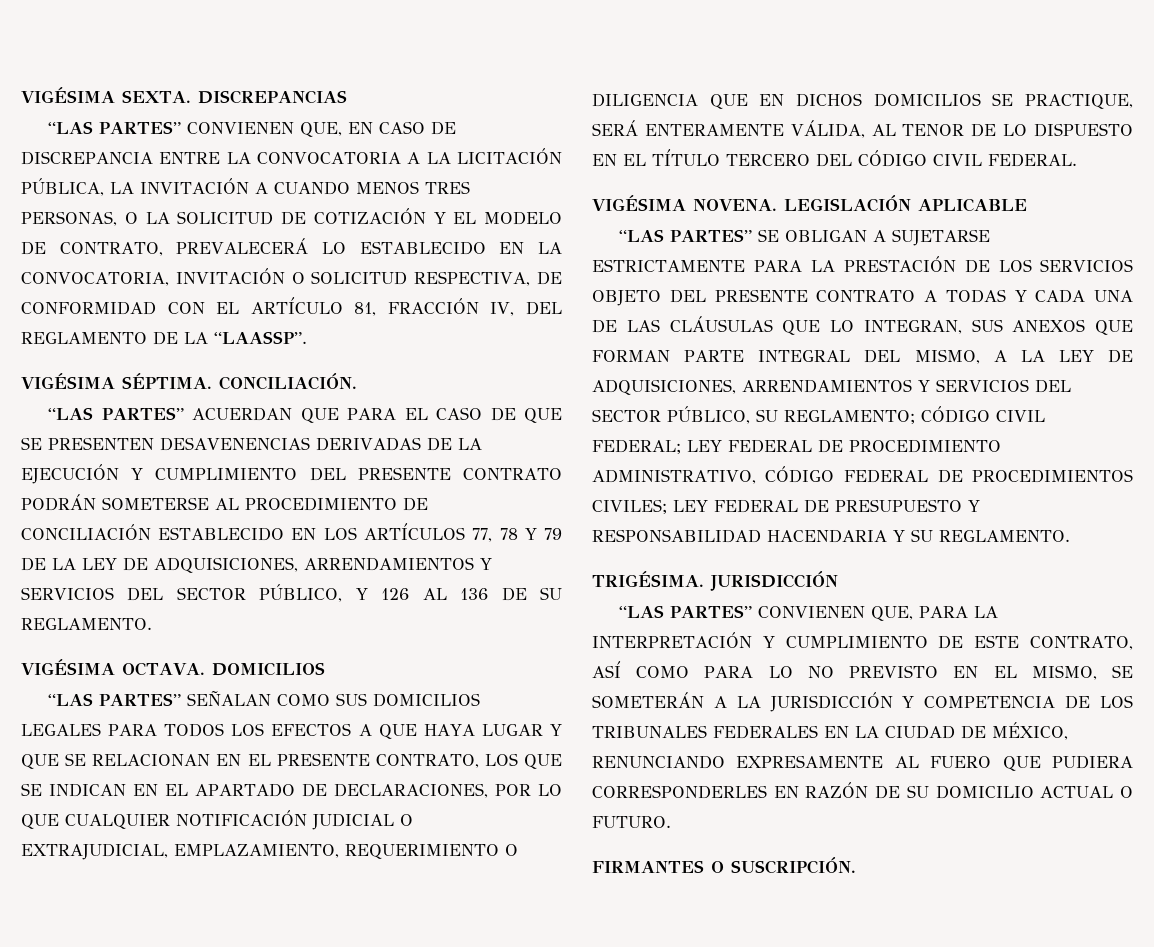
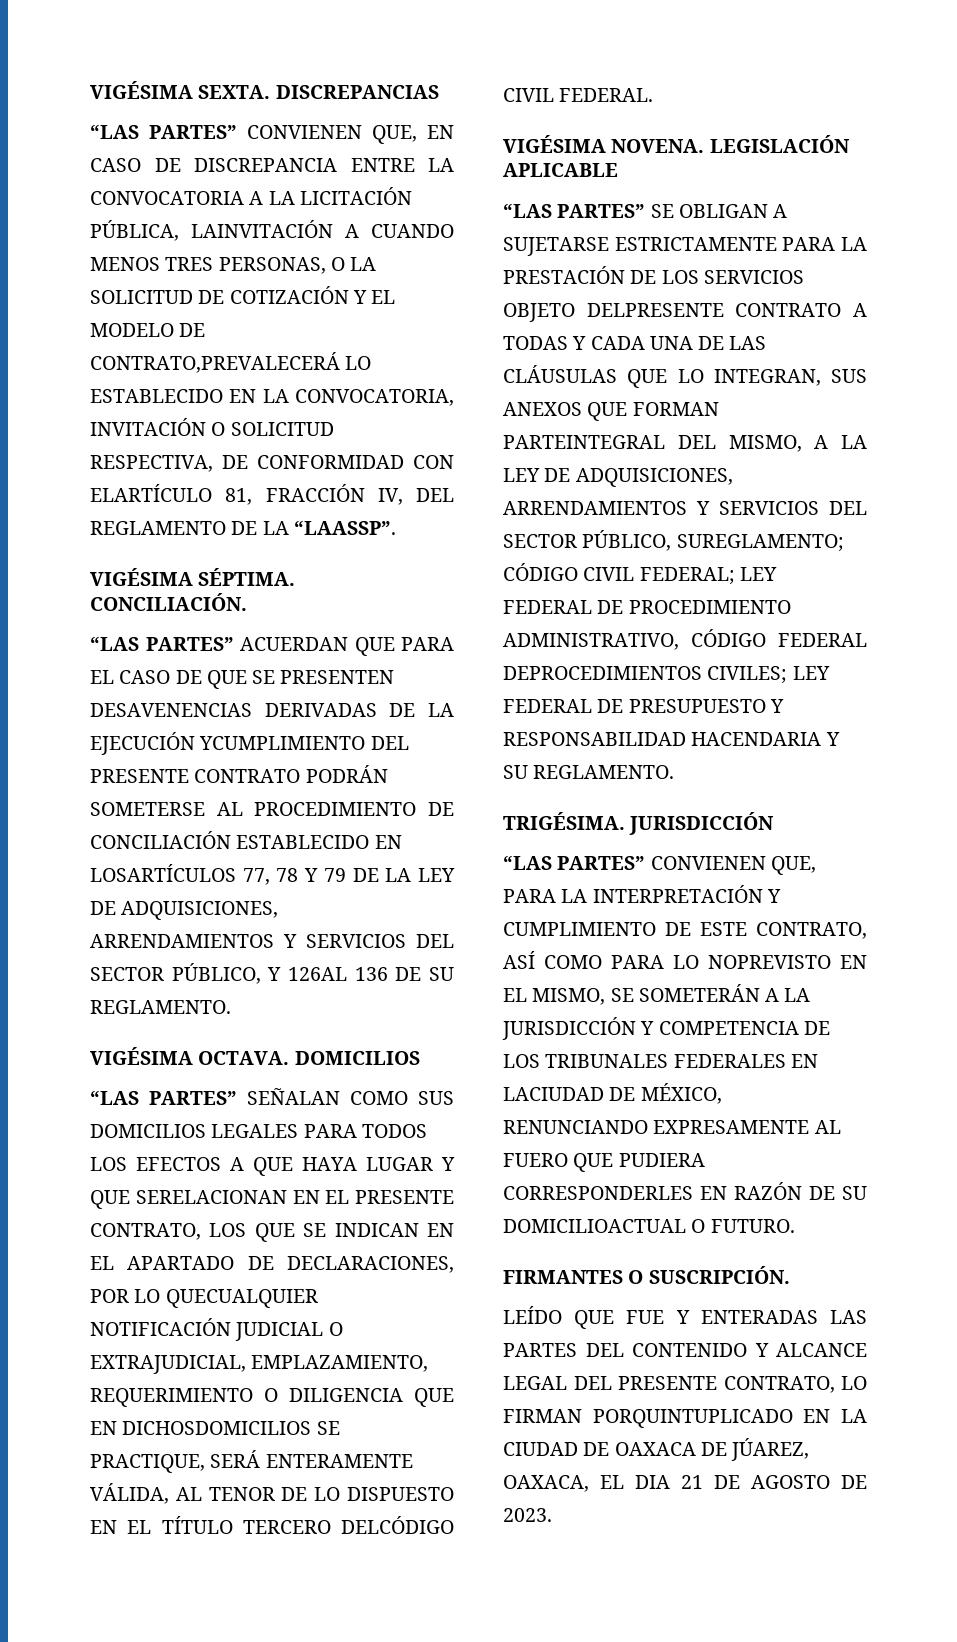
- “LAS PARTES” CONVIENEN QUE, EN CASO DE DISCREPANCIA ENTRE LA CONVOCATORIA A LA LICITACIÓN PÚBLICA, LA INVITACIÓN A CUANDO MENOS TRES PERSONAS, O LA SOLICITUD DE COTIZACIÓN Y EL MODELO DE CONTRATO, PREVALECERÁ LO ESTABLECIDO EN LA CONVOCATORIA, INVITACIÓN O SOLICITUD RESPECTIVA, DE CONFORMIDAD CON EL ARTÍCULO 81, FRACCIÓN IV, DEL REGLAMENTO DE LA “LAASSP”.
+ “LAS PARTES” CONVIENEN QUE, EN CASO DE DISCREPANCIA ENTRE LA CONVOCATORIA A LA LICITACIÓN PÚBLICA, LAINVITACIÓN A CUANDO MENOS TRES PERSONAS, O LA SOLICITUD DE COTIZACIÓN Y EL MODELO DE CONTRATO,PREVALECERÁ LO ESTABLECIDO EN LA CONVOCATORIA, INVITACIÓN O SOLICITUD RESPECTIVA, DE CONFORMIDAD CON ELARTÍCULO 81, FRACCIÓN IV, DEL REGLAMENTO DE LA “LAASSP”.
- “LAS PARTES” ACUERDAN QUE PARA EL CASO DE QUE SE PRESENTEN DESAVENENCIAS DERIVADAS DE LA EJECUCIÓN Y CUMPLIMIENTO DEL PRESENTE CONTRATO PODRÁN SOMETERSE AL PROCEDIMIENTO DE CONCILIACIÓN ESTABLECIDO EN LOS ARTÍCULOS 77, 78 Y 79 DE LA LEY DE ADQUISICIONES, ARRENDAMIENTOS Y SERVICIOS DEL SECTOR PÚBLICO, Y 126 AL 136 DE SU REGLAMENTO.
+ “LAS PARTES” ACUERDAN QUE PARA EL CASO DE QUE SE PRESENTEN DESAVENENCIAS DERIVADAS DE LA EJECUCIÓN YCUMPLIMIENTO DEL PRESENTE CONTRATO PODRÁN SOMETERSE AL PROCEDIMIENTO DE CONCILIACIÓN ESTABLECIDO EN LOSARTÍCULOS 77, 78 Y 79 DE LA LEY DE ADQUISICIONES, ARRENDAMIENTOS Y SERVICIOS DEL SECTOR PÚBLICO, Y 126AL 136 DE SU REGLAMENTO.
- “LAS PARTES” SEÑALAN COMO SUS DOMICILIOS LEGALES PARA TODOS LOS EFECTOS A QUE HAYA LUGAR Y QUE SE RELACIONAN EN EL PRESENTE CONTRATO, LOS QUE SE INDICAN EN EL APARTADO DE DECLARACIONES, POR LO QUE CUALQUIER NOTIFICACIÓN JUDICIAL O EXTRAJUDICIAL, EMPLAZAMIENTO, REQUERIMIENTO O DILIGENCIA QUE EN DICHOS DOMICILIOS SE PRACTIQUE, SERÁ ENTERAMENTE VÁLIDA, AL TENOR DE LO DISPUESTO EN EL TÍTULO TERCERO DEL CÓDIGO CIVIL FEDERAL.
+ “LAS PARTES” SEÑALAN COMO SUS DOMICILIOS LEGALES PARA TODOS LOS EFECTOS A QUE HAYA LUGAR Y QUE SERELACIONAN EN EL PRESENTE CONTRATO, LOS QUE SE INDICAN EN EL APARTADO DE DECLARACIONES, POR LO QUECUALQUIER NOTIFICACIÓN JUDICIAL O EXTRAJUDICIAL, EMPLAZAMIENTO, REQUERIMIENTO O DILIGENCIA QUE EN DICHOSDOMICILIOS SE PRACTIQUE, SERÁ ENTERAMENTE VÁLIDA, AL TENOR DE LO DISPUESTO EN EL TÍTULO TERCERO DELCÓDIGO CIVIL FEDERAL.
- “LAS PARTES” SE OBLIGAN A SUJETARSE ESTRICTAMENTE PARA LA PRESTACIÓN DE LOS SERVICIOS OBJETO DEL PRESENTE CONTRATO A TODAS Y CADA UNA DE LAS CLÁUSULAS QUE LO INTEGRAN, SUS ANEXOS QUE FORMAN PARTE INTEGRAL DEL MISMO, A LA LEY DE ADQUISICIONES, ARRENDAMIENTOS Y SERVICIOS DEL SECTOR PÚBLICO, SU REGLAMENTO;
+ “LAS PARTES” SE OBLIGAN A SUJETARSE ESTRICTAMENTE PARA LA PRESTACIÓN DE LOS SERVICIOS OBJETO DELPRESENTE CONTRATO A TODAS Y CADA UNA DE LAS CLÁUSULAS QUE LO INTEGRAN, SUS ANEXOS QUE FORMAN PARTEINTEGRAL DEL MISMO, A LA LEY DE ADQUISICIONES, ARRENDAMIENTOS Y SERVICIOS DEL SECTOR PÚBLICO, SUREGLAMENTO;
- LEY FEDERAL DE PROCEDIMIENTO ADMINISTRATIVO, CÓDIGO FEDERAL DE PROCEDIMIENTOS CIVILES;
+ LEY FEDERAL DE PROCEDIMIENTO ADMINISTRATIVO, CÓDIGO FEDERAL DEPROCEDIMIENTOS CIVILES;
- “LAS PARTES” CONVIENEN QUE, PARA LA INTERPRETACIÓN Y CUMPLIMIENTO DE ESTE CONTRATO, ASÍ COMO PARA LO NO PREVISTO EN EL MISMO, SE SOMETERÁN A LA JURISDICCIÓN Y COMPETENCIA DE LOS TRIBUNALES FEDERALES EN LA CIUDAD DE MÉXICO, RENUNCIANDO EXPRESAMENTE AL FUERO QUE PUDIERA CORRESPONDERLES EN RAZÓN DE SU DOMICILIO ACTUAL O FUTURO.
+ “LAS PARTES” CONVIENEN QUE, PARA LA INTERPRETACIÓN Y CUMPLIMIENTO DE ESTE CONTRATO, ASÍ COMO PARA LO NOPREVISTO EN EL MISMO, SE SOMETERÁN A LA JURISDICCIÓN Y COMPETENCIA DE LOS TRIBUNALES FEDERALES EN LACIUDAD DE MÉXICO, RENUNCIANDO EXPRESAMENTE AL FUERO QUE PUDIERA CORRESPONDERLES EN RAZÓN DE SU DOMICILIOACTUAL O FUTURO.
+ LEÍDO QUE FUE Y ENTERADAS LAS PARTES DEL CONTENIDO Y ALCANCE LEGAL DEL PRESENTE CONTRATO, LO FIRMAN PORQUINTUPLICADO EN LA CIUDAD DE OAXACA DE JÚAREZ, OAXACA, EL DIA 21 DE AGOSTO DE 2023.

